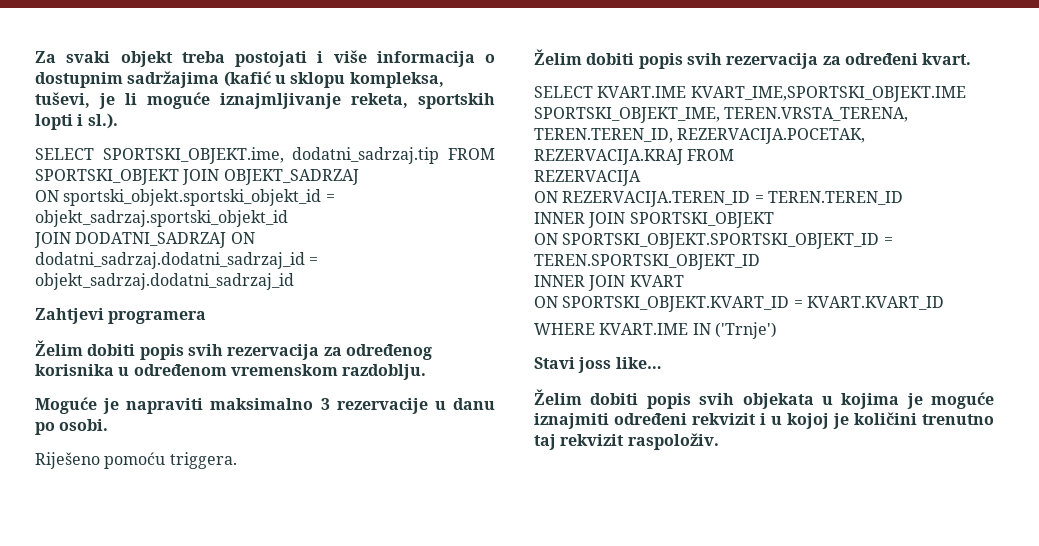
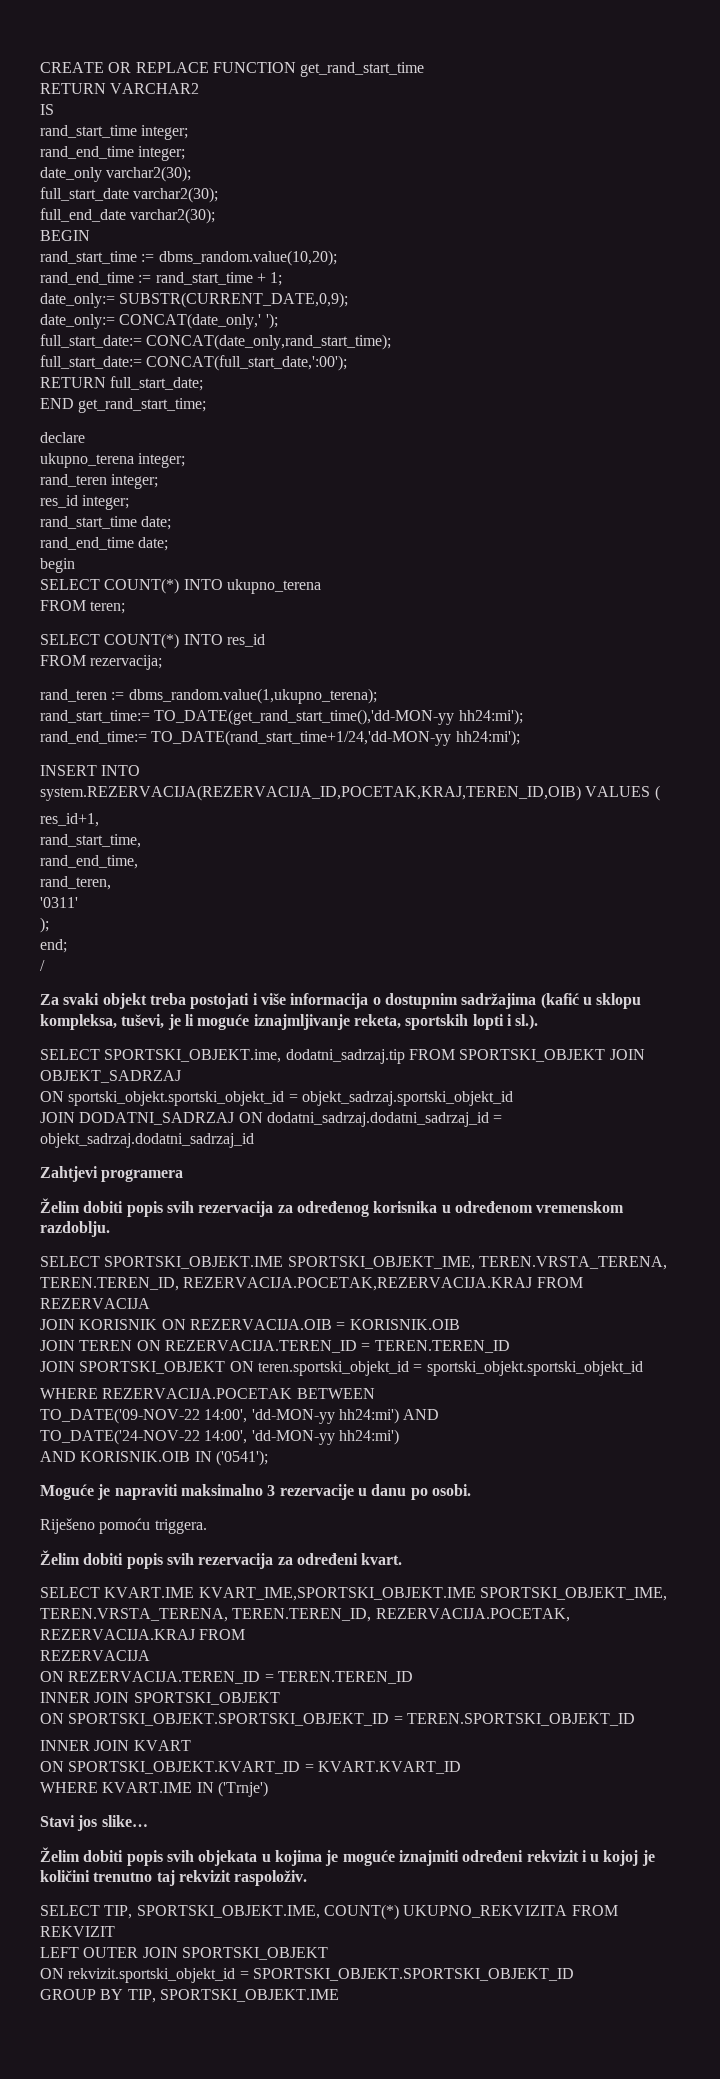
+ CREATE OR REPLACE FUNCTION get_rand_start_time
+ RETURN VARCHAR2
+ IS
+ rand_start_time integer;
+ rand_end_time integer;
+ date_only varchar2(30);
+ full_start_date varchar2(30);
+ full_end_date varchar2(30);
+ BEGIN
+ rand_start_time := dbms_random.value(10,20);
+ rand_end_time := rand_start_time + 1;
+ date_only:= SUBSTR(CURRENT_DATE,0,9);
+ date_only:= CONCAT(date_only,' ');
+ full_start_date:= CONCAT(date_only,rand_start_time);
+ full_start_date:= CONCAT(full_start_date,':00');
+ RETURN full_start_date;
+ END get_rand_start_time;
+ declare
+ ukupno_terena integer;
+ rand_teren integer;
+ res_id integer;
+ rand_start_time date;
+ rand_end_time date;
+ begin
+ SELECT COUNT(*) INTO ukupno_terena
+ FROM teren;
+ SELECT COUNT(*) INTO res_id
+ FROM rezervacija;
+ rand_teren := dbms_random.value(1,ukupno_terena);
+ rand_start_time:= TO_DATE(get_rand_start_time(),'dd-MON-yy hh24:mi');
+ rand_end_time:= TO_DATE(rand_start_time+1/24,'dd-MON-yy hh24:mi');
+ INSERT INTO system.REZERVACIJA(REZERVACIJA_ID,POCETAK,KRAJ,TEREN_ID,OIB) VALUES (
+ res_id+1,
+ rand_start_time,
+ rand_end_time,
+ rand_teren,
+ '0311'
+ );
+ end;
+ /
+ SELECT SPORTSKI_OBJEKT.IME SPORTSKI_OBJEKT_IME, TEREN.VRSTA_TERENA, TEREN.TEREN_ID, REZERVACIJA.POCETAK,REZERVACIJA.KRAJ FROM REZERVACIJA
+ JOIN KORISNIK ON REZERVACIJA.OIB = KORISNIK.OIB
+ JOIN TEREN ON REZERVACIJA.TEREN_ID = TEREN.TEREN_ID
+ JOIN SPORTSKI_OBJEKT ON teren.sportski_objekt_id = sportski_objekt.sportski_objekt_id
+ WHERE REZERVACIJA.POCETAK BETWEEN
+ TO_DATE('09-NOV-22 14:00', 'dd-MON-yy hh24:mi') AND
+ TO_DATE('24-NOV-22 14:00', 'dd-MON-yy hh24:mi')
+ AND KORISNIK.OIB IN ('0541');
- Stavi joss like…
+ Stavi jos slike…
+ SELECT TIP, SPORTSKI_OBJEKT.IME, COUNT(*) UKUPNO_REKVIZITA FROM REKVIZIT
+ LEFT OUTER JOIN SPORTSKI_OBJEKT
+ ON rekvizit.sportski_objekt_id = SPORTSKI_OBJEKT.SPORTSKI_OBJEKT_ID
+ GROUP BY TIP, SPORTSKI_OBJEKT.IME

